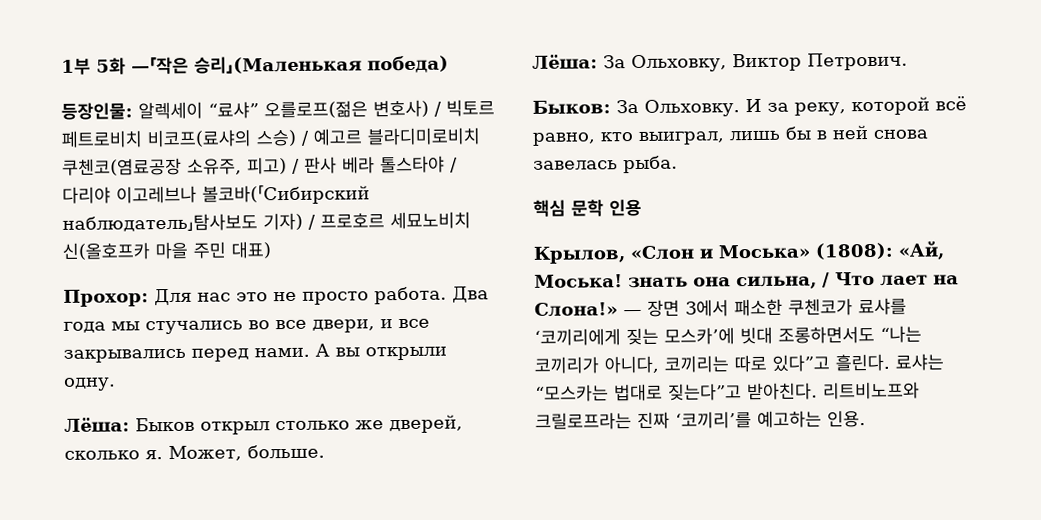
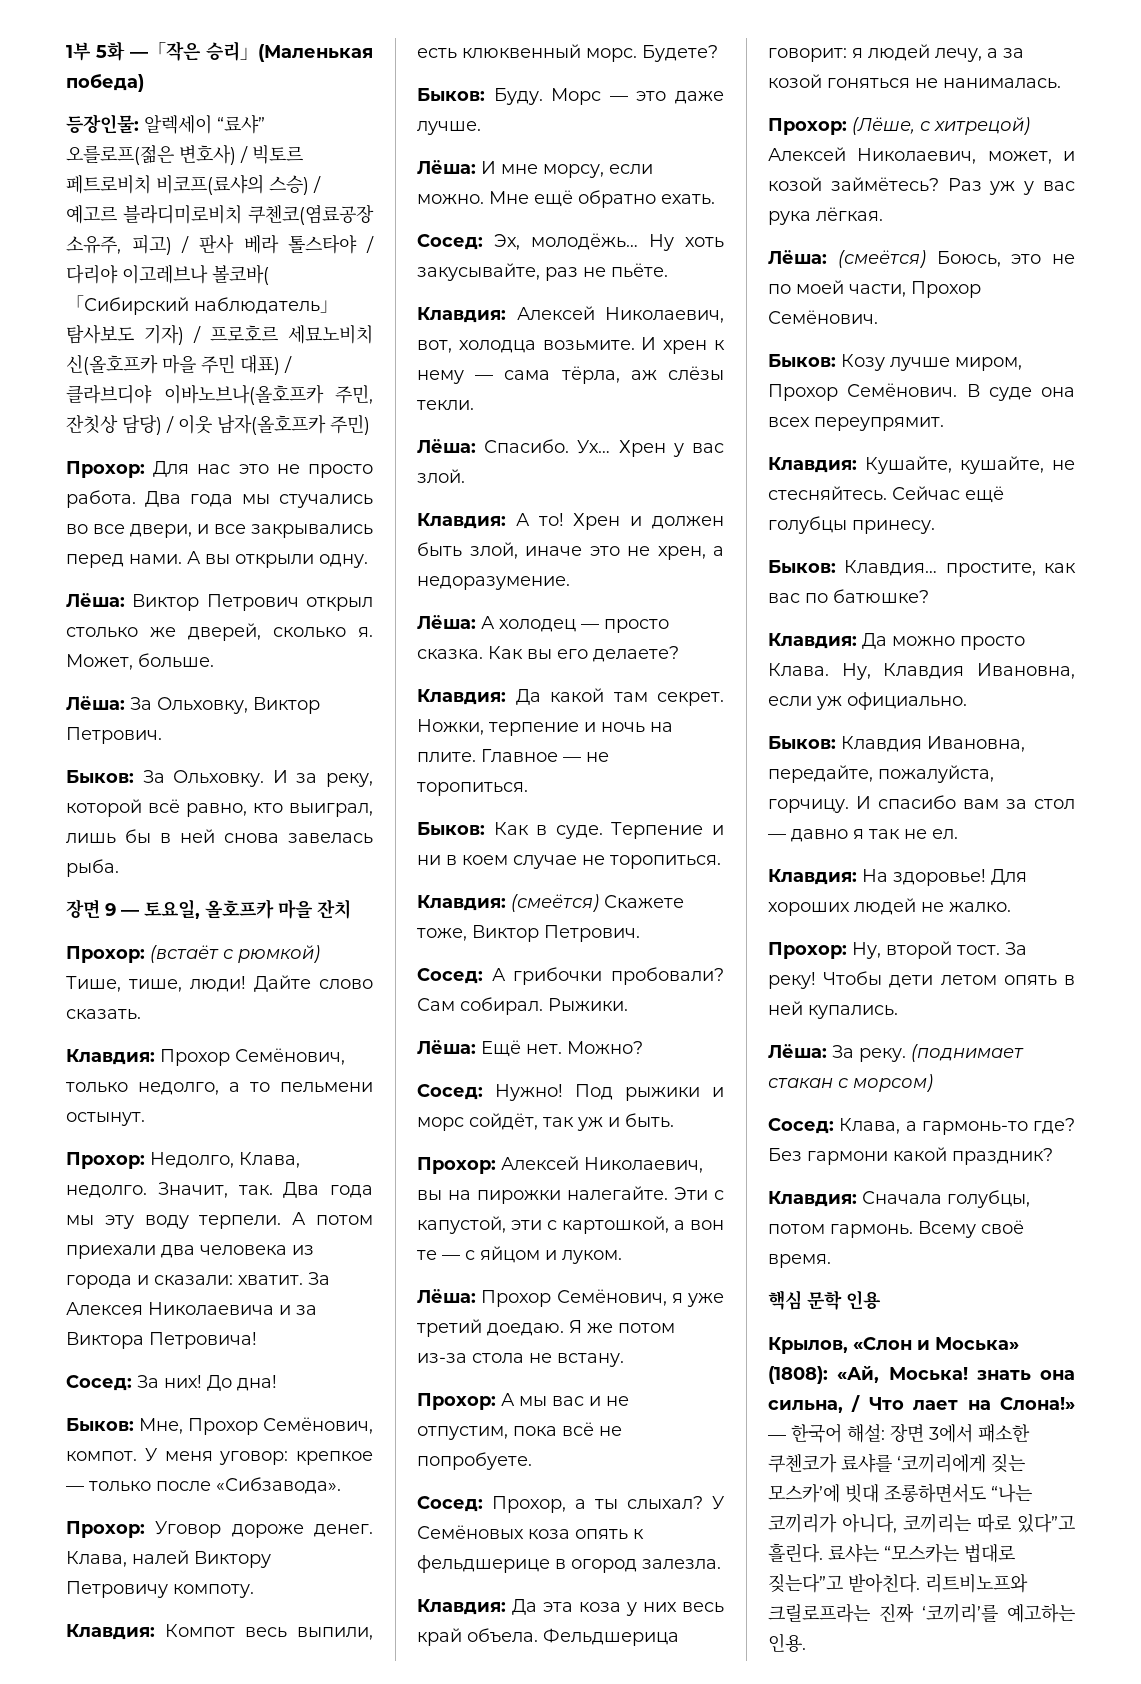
- 등장인물: 알렉세이 “료샤” 오를로프(젊은 변호사) / 빅토르 페트로비치 비코프(료샤의 스승) / 예고르 블라디미로비치 쿠첸코(염료공장 소유주, 피고) / 판사 베라 톨스타야 / 다리야 이고레브나 볼코바(「Сибирский наблюдатель」탐사보도 기자) / 프로호르 세묘노비치 신(올호프카 마을 주민 대표)
+ 등장인물: 알렉세이 “료샤” 오를로프(젊은 변호사) / 빅토르 페트로비치 비코프(료샤의 스승) / 예고르 블라디미로비치 쿠첸코(염료공장 소유주, 피고) / 판사 베라 톨스타야 / 다리야 이고레브나 볼코바(「Сибирский наблюдатель」탐사보도 기자) / 프로호르 세묘노비치 신(올호프카 마을 주민 대표) / 클라브디야 이바노브나(올호프카 주민, 잔칫상 담당) / 이웃 남자(올호프카 주민)
- Лёша: Быков открыл столько же дверей, сколько я.
+ Лёша: Виктор Петрович открыл столько же дверей, сколько я.
+ 장면 9 — 토요일, 올호프카 마을 잔치
+ Прохор: (встаёт с рюмкой) Тише, тише, люди! Дайте слово сказать.
+ Клавдия: Прохор Семёнович, только недолго, а то пельмени остынут.
+ Прохор: Недолго, Клава, недолго. Значит, так. Два года мы эту воду терпели. А потом приехали два человека из города и сказали: хватит. За Алексея Николаевича и за Виктора Петровича!
+ Сосед: За них! До дна!
+ Быков: Мне, Прохор Семёнович, компот. У меня уговор: крепкое — только после «Сибзавода».
+ Прохор: Уговор дороже денег. Клава, налей Виктору Петровичу компоту.
+ Клавдия: Компот весь выпили, есть клюквенный морс. Будете?
+ Быков: Буду. Морс — это даже лучше.
+ Лёша: И мне морсу, если можно. Мне ещё обратно ехать.
+ Сосед: Эх, молодёжь… Ну хоть закусывайте, раз не пьёте.
+ Клавдия: Алексей Николаевич, вот, холодца возьмите. И хрен к нему — сама тёрла, аж слёзы текли.
+ Лёша: Спасибо. Ух… Хрен у вас злой.
+ Клавдия: А то! Хрен и должен быть злой, иначе это не хрен, а недоразумение.
+ Лёша: А холодец — просто сказка. Как вы его делаете?
+ Клавдия: Да какой там секрет. Ножки, терпение и ночь на плите. Главное — не торопиться.
+ Быков: Как в суде. Терпение и ни в коем случае не торопиться.
+ Клавдия: (смеётся) Скажете тоже, Виктор Петрович.
+ Сосед: А грибочки пробовали? Сам собирал. Рыжики.
+ Лёша: Ещё нет. Можно?
+ Сосед: Нужно! Под рыжики и морс сойдёт, так уж и быть.
+ Прохор: Алексей Николаевич, вы на пирожки налегайте. Эти с капустой, эти с картошкой, а вон те — с яйцом и луком.
+ Лёша: Прохор Семёнович, я уже третий доедаю. Я же потом из-за стола не встану.
+ Прохор: А мы вас и не отпустим, пока всё не попробуете.
+ Сосед: Прохор, а ты слыхал? У Семёновых коза опять к фельдшерице в огород залезла.
+ Клавдия: Да эта коза у них весь край объела. Фельдшерица говорит: я людей лечу, а за козой гоняться не нанималась.
+ Прохор: (Лёше, с хитрецой) Алексей Николаевич, может, и козой займётесь? Раз уж у вас рука лёгкая.
+ Лёша: (смеётся) Боюсь, это не по моей части, Прохор Семёнович.
+ Быков: Козу лучше миром, Прохор Семёнович. В суде она всех переупрямит.
+ Клавдия: Кушайте, кушайте, не стесняйтесь. Сейчас ещё голубцы принесу.
+ Быков: Клавдия… простите, как вас по батюшке?
+ Клавдия: Да можно просто Клава. Ну, Клавдия Ивановна, если уж официально.
+ Быков: Клавдия Ивановна, передайте, пожалуйста, горчицу. И спасибо вам за стол — давно я так не ел.
+ Клавдия: На здоровье! Для хороших людей не жалко.
+ Прохор: Ну, второй тост. За реку! Чтобы дети летом опять в ней купались.
+ Лёша: За реку. (поднимает стакан с морсом)
+ Сосед: Клава, а гармонь-то где? Без гармони какой праздник?
+ Клавдия: Сначала голубцы, потом гармонь. Всему своё время.
- — 장면 3에서 패소한 쿠첸코가 료샤를 ‘코끼리에게 짖는 모스카’에 빗대 조롱하면서도 “나는 코끼리가 아니다, 코끼리는 따로 있다”고 흘린다.
+ — 한국어 해설: 장면 3에서 패소한 쿠첸코가 료샤를 ‘코끼리에게 짖는 모스카’에 빗대 조롱하면서도 “나는 코끼리가 아니다, 코끼리는 따로 있다”고 흘린다.

